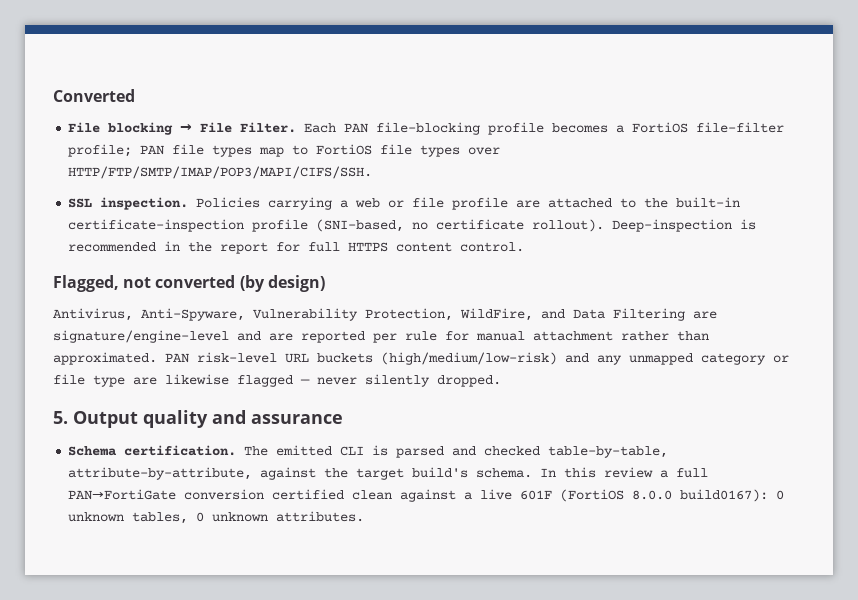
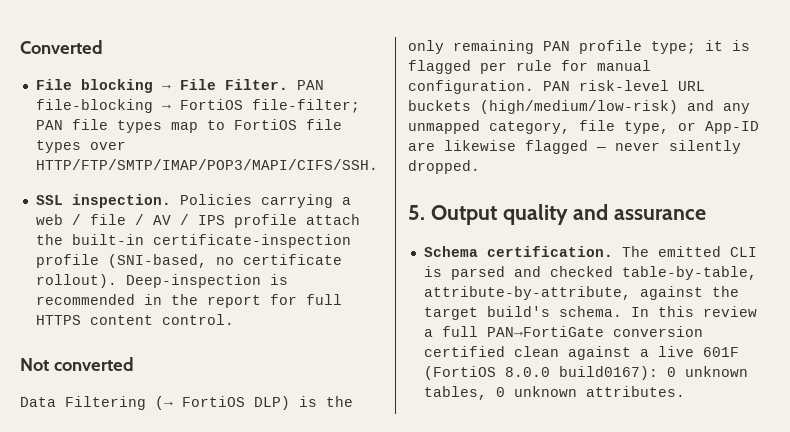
- Each PAN file-blocking profile becomes a FortiOS file-filter profile; PAN file types map to FortiOS file types over HTTP/FTP/SMTP/IMAP/POP3/MAPI/CIFS/SSH.
+ PAN file-blocking → FortiOS file-filter; PAN file types map to FortiOS file types over HTTP/FTP/SMTP/IMAP/POP3/MAPI/CIFS/SSH.
- Policies carrying a web or file profile are attached to the built-in certificate-inspection profile (SNI-based, no certificate rollout).
+ Policies carrying a web / file / AV / IPS profile attach the built-in certificate-inspection profile (SNI-based, no certificate rollout).
- Flagged, not converted (by design)
- Antivirus, Anti-Spyware, Vulnerability Protection, WildFire, and Data Filtering are signature/engine-level and are reported per rule for manual attachment rather than approximated.
+ Not converted
+ Data Filtering (→ FortiOS DLP) is the only remaining PAN profile type; it is flagged per rule for manual configuration.
- PAN risk-level URL buckets (high/medium/low-risk) and any unmapped category or file type are likewise flagged — never silently dropped.
+ PAN risk-level URL buckets (high/medium/low-risk) and any unmapped category, file type, or App-ID are likewise flagged — never silently dropped.

